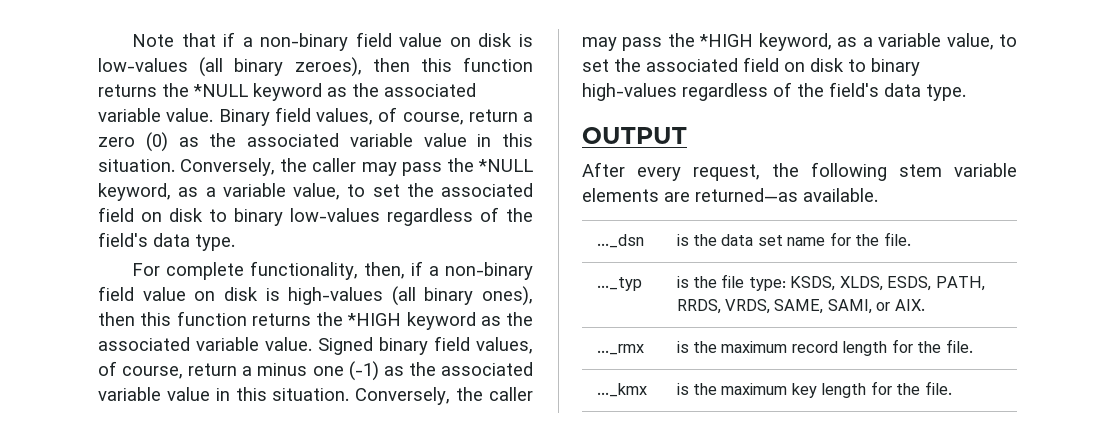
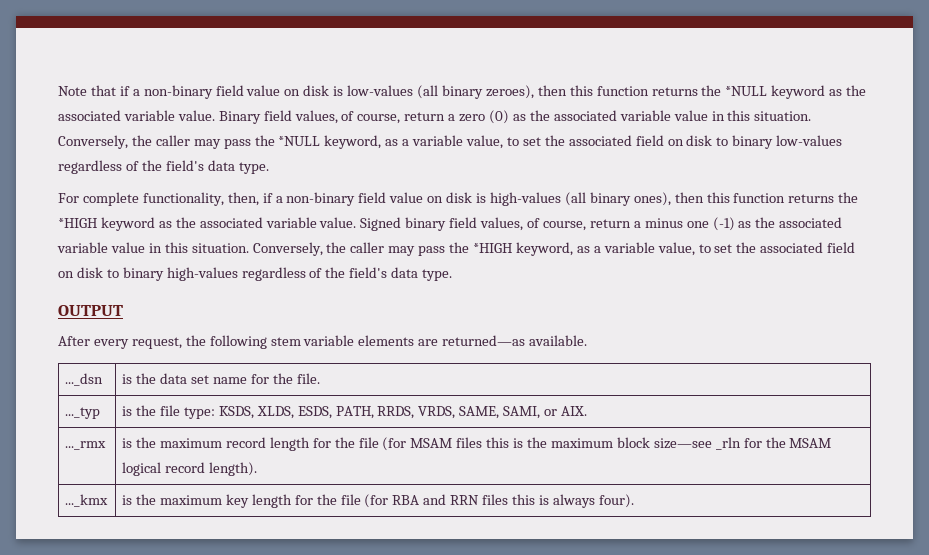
- ..._rmx | is the maximum record length for the file.
+ ..._rmx | is the maximum record length for the file (for MSAM files this is the maximum block size—see _rln for the MSAM logical record length).
- ..._kmx | is the maximum key length for the file.
+ ..._kmx | is the maximum key length for the file (for RBA and RRN files this is always four).

